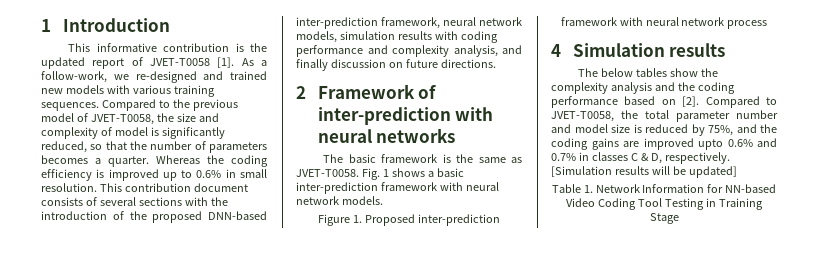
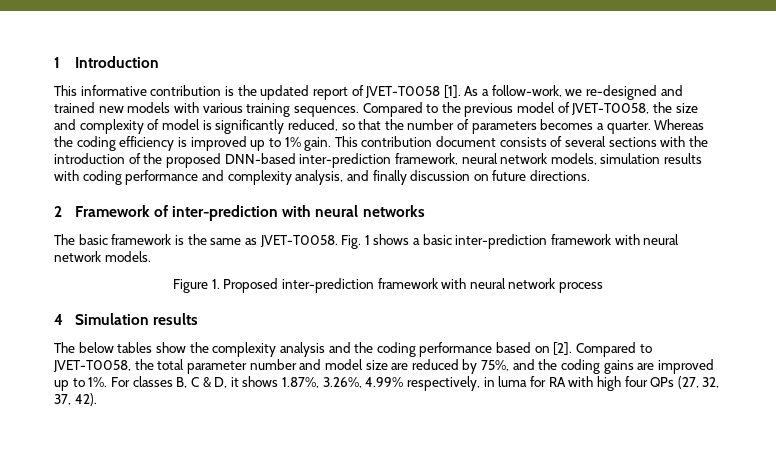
- Whereas the coding efficiency is improved up to 0.6% in small resolution.
+ Whereas the coding efficiency is improved up to 1% gain.
- Compared to JVET-T0058, the total parameter number and model size is reduced by 75%, and the coding gains are improved upto 0.6% and 0.7% in classes C & D, respectively. [Simulation results will be updated]
- Table 1. Network Information for NN-based Video Coding Tool Testing in Training Stage
+ Compared to JVET-T0058, the total parameter number and model size are reduced by 75%, and the coding gains are improved up to 1%. For classes B, C & D, it shows 1.87%, 3.26%, 4.99% respectively, in luma for RA with high four QPs (27, 32, 37, 42).

